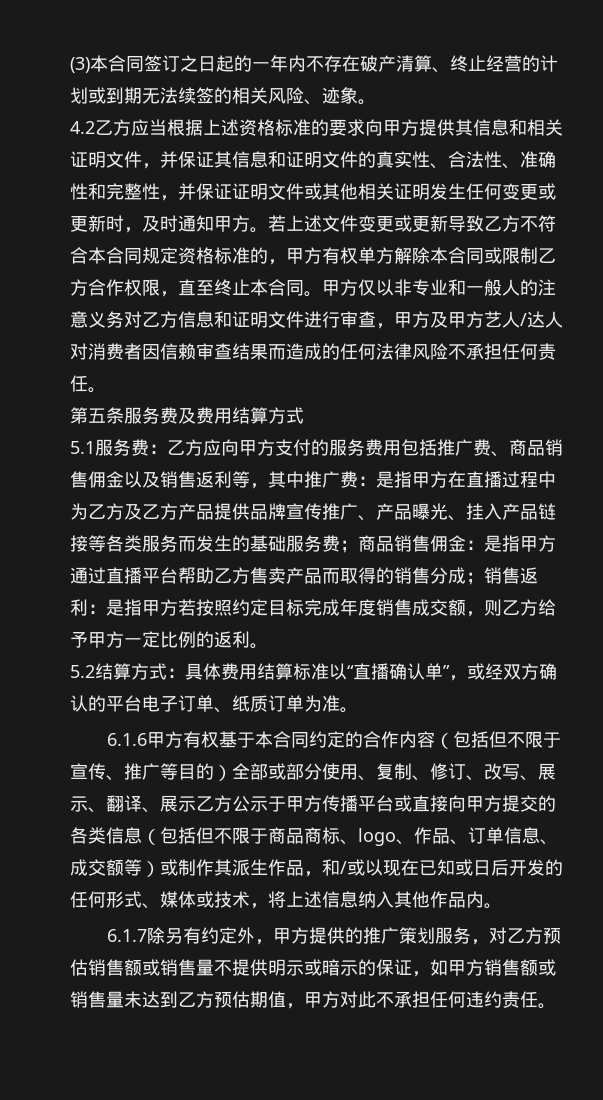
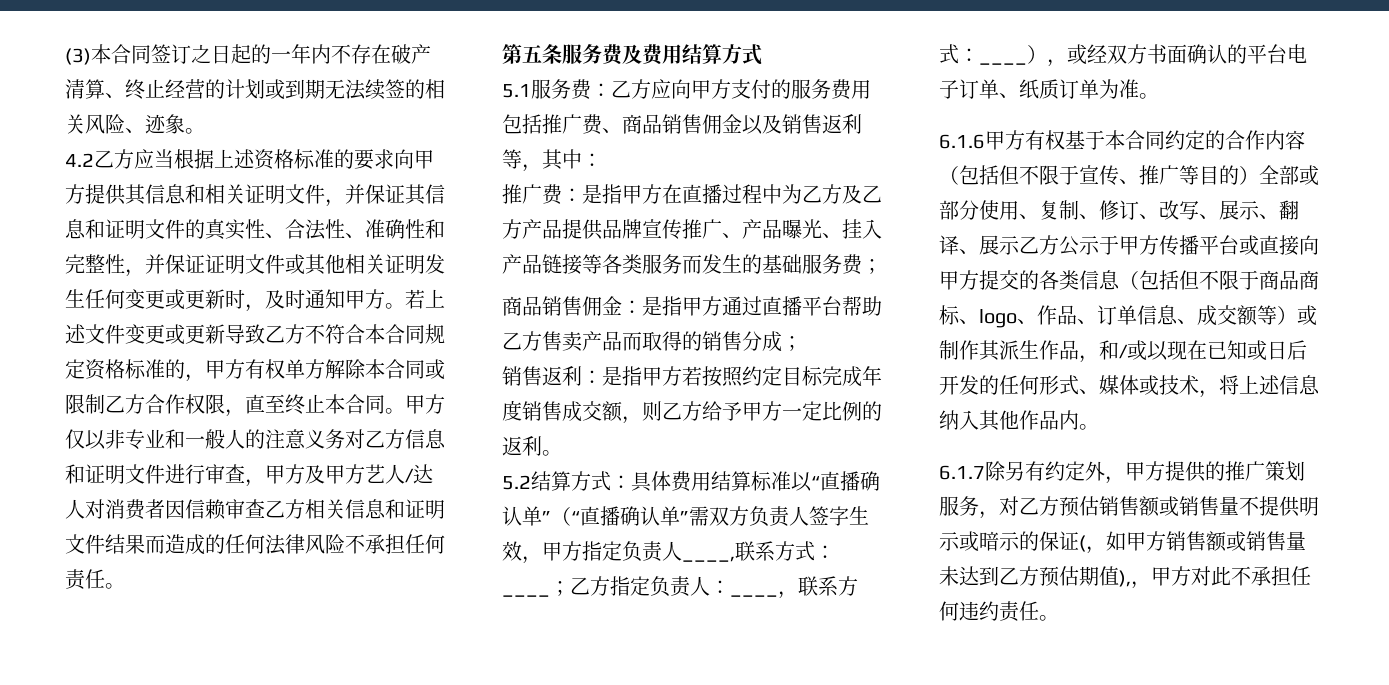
- 甲方仅以非专业和一般人的注意义务对乙方信息和证明文件进行审查，甲方及甲方艺人/达人对消费者因信赖审查结果而造成的任何法律风险不承担任何责任。
+ 甲方仅以非专业和一般人的注意义务对乙方信息和证明文件进行审查，甲方及甲方艺人/达人对消费者因信赖审查乙方相关信息和证明文件结果而造成的任何法律风险不承担任何责任。
- 乙方应向甲方支付的服务费用包括推广费、商品销售佣金以及销售返利等，其中推广费：
+ 乙方应向甲方支付的服务费用包括推广费、商品销售佣金以及销售返利等，其中：
+ 推广费：
- 是指甲方在直播过程中为乙方及乙方产品提供品牌宣传推广、产品曝光、挂入产品链接等各类服务而发生的基础服务费；商品销售佣金：
+ 是指甲方在直播过程中为乙方及乙方产品提供品牌宣传推广、产品曝光、挂入产品链接等各类服务而发生的基础服务费；
+ 商品销售佣金：
- 是指甲方通过直播平台帮助乙方售卖产品而取得的销售分成；销售返利：
+ 是指甲方通过直播平台帮助乙方售卖产品而取得的销售分成；
+ 销售返利：
- 5.2结算方式：具体费用结算标准以“直播确认单”，或经双方确认的平台电子订单、纸质订单为准。
+ 5.2结算方式：具体费用结算标准以“直播确认单”（“直播确认单”需双方负责人签字生效，甲方指定负责人____,联系方式：____；乙方指定负责人：____，联系方式：____），或经双方书面确认的平台电子订单、纸质订单为准。
- 6.1.7除另有约定外，甲方提供的推广策划服务，对乙方预估销售额或销售量不提供明示或暗示的保证，如甲方销售额或销售量未达到乙方预估期值，甲方对此不承担任何违约责任。
+ 6.1.7除另有约定外，甲方提供的推广策划服务，对乙方预估销售额或销售量不提供明示或暗示的保证(，如甲方销售额或销售量未达到乙方预估期值),，甲方对此不承担任何违约责任。

